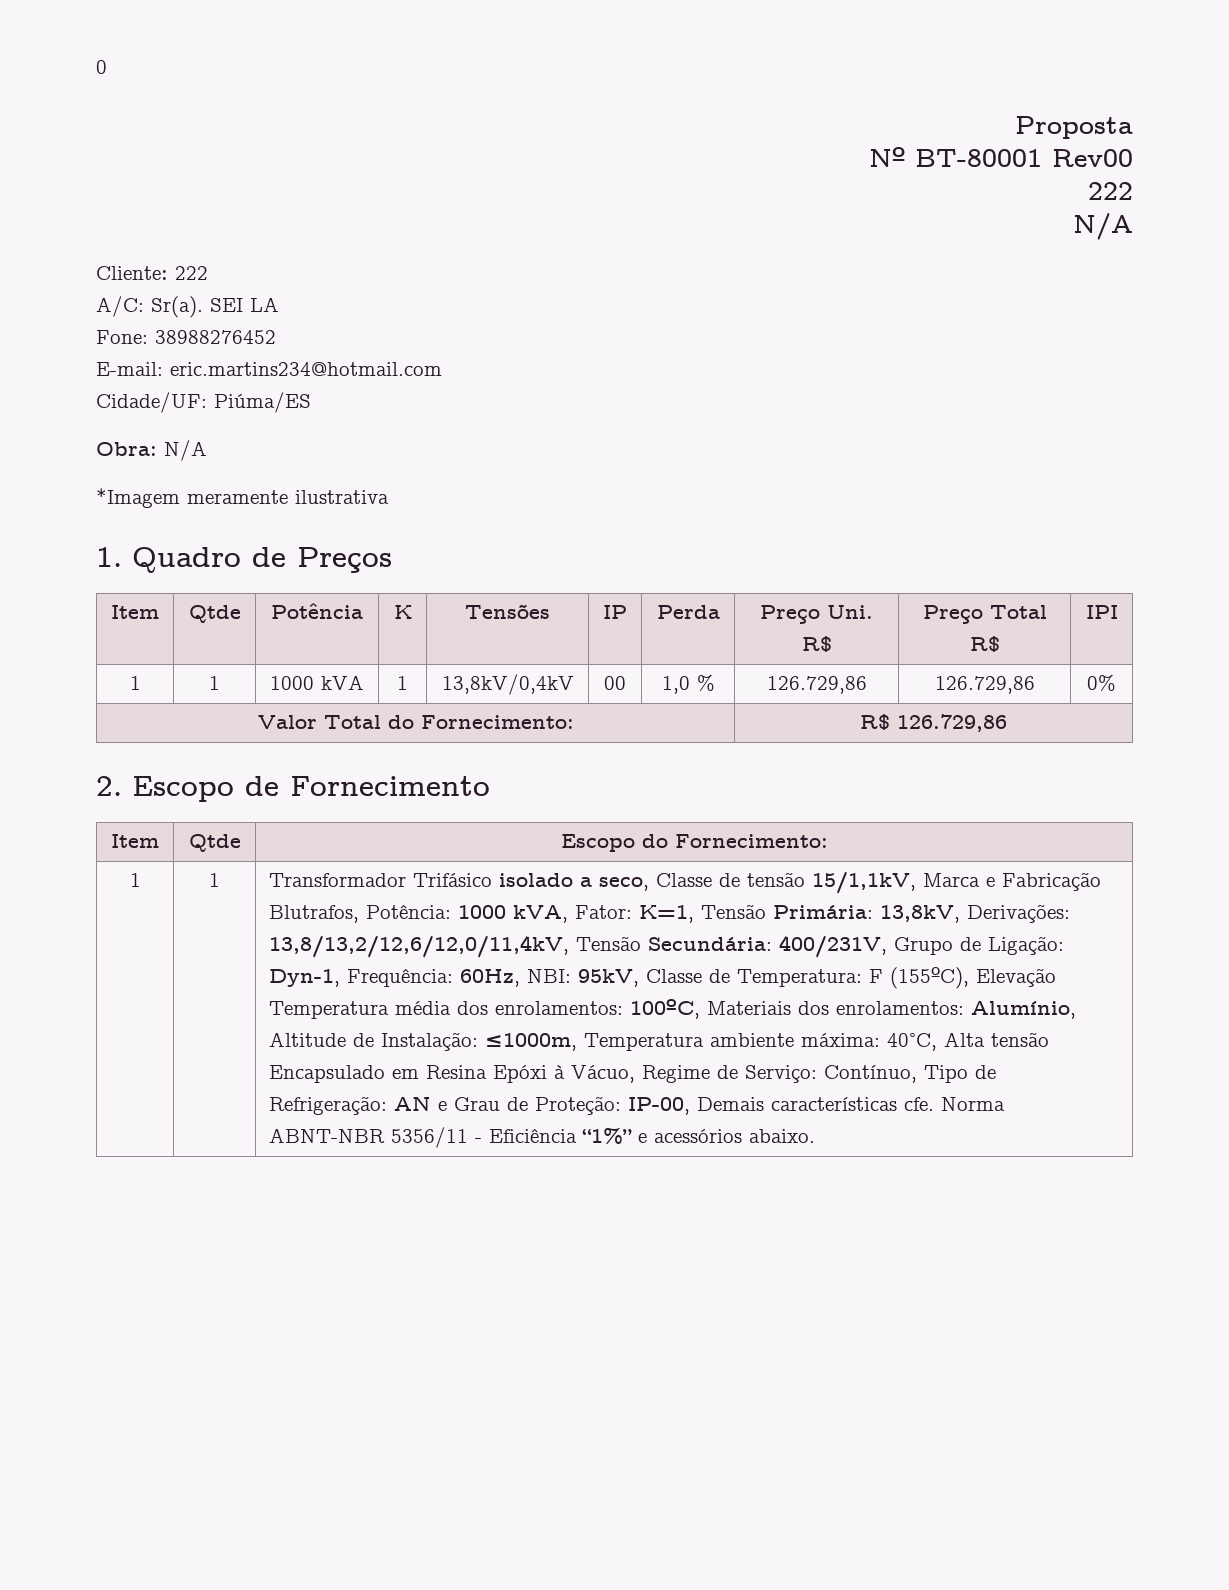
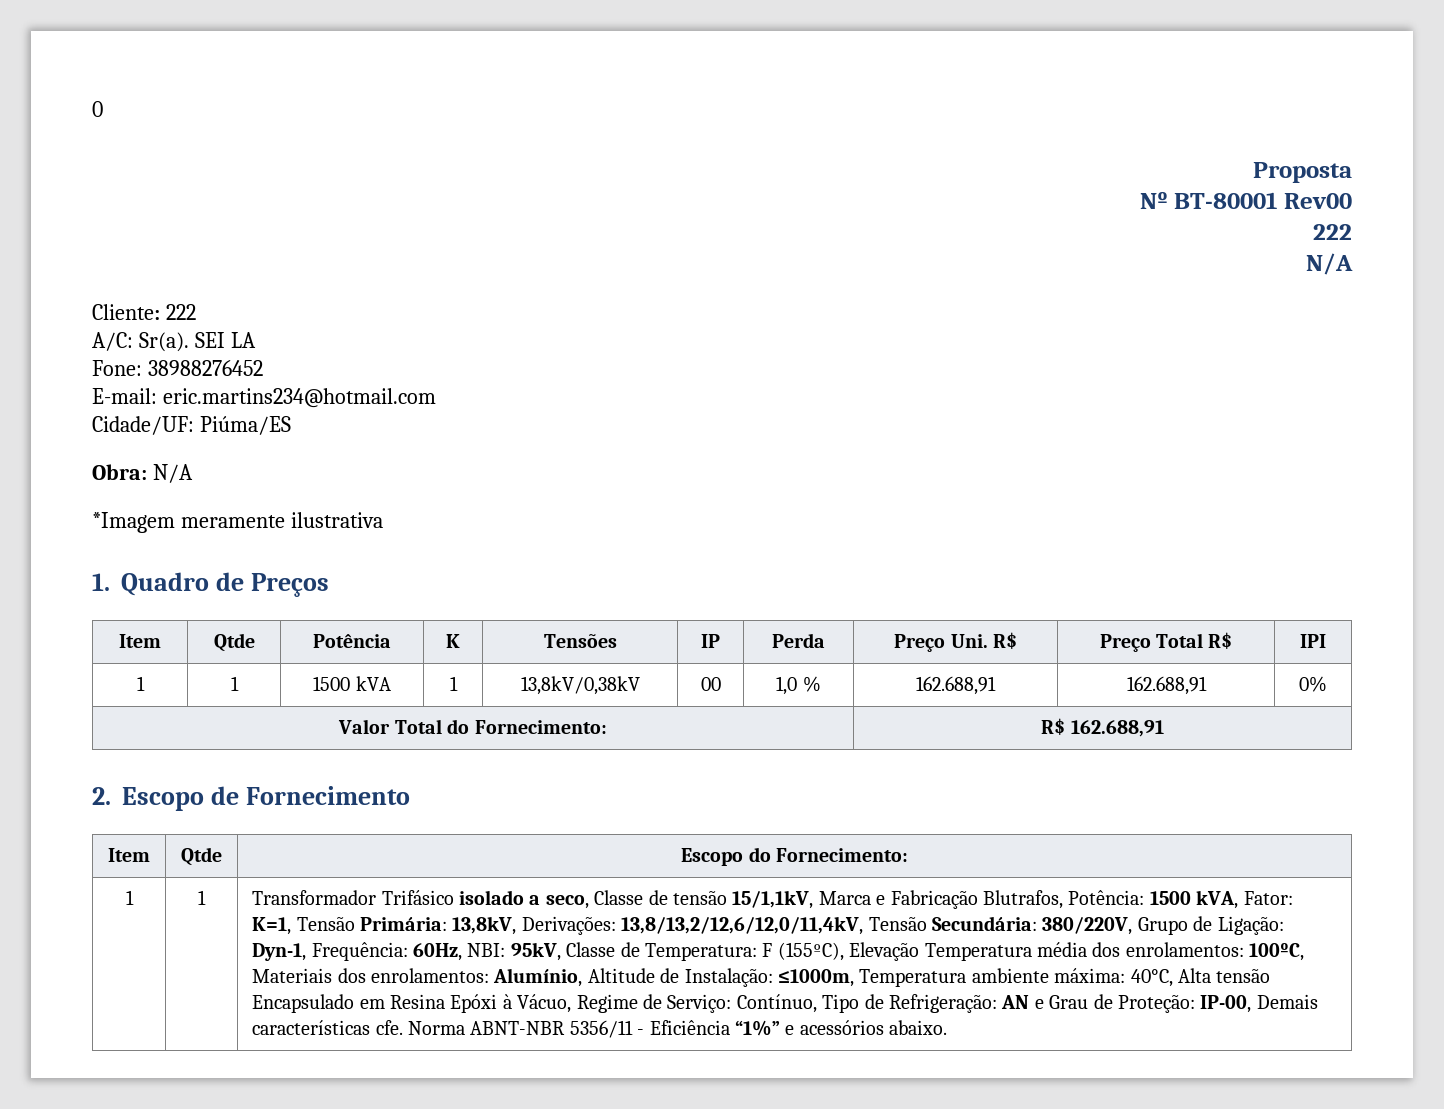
- 1 | 1 | 1000 kVA | 1 | 13,8kV/0,4kV | 00 | 1,0 % | 126.729,86 | 126.729,86 | 0%
+ 1 | 1 | 1500 kVA | 1 | 13,8kV/0,38kV | 00 | 1,0 % | 162.688,91 | 162.688,91 | 0%
- Valor Total do Fornecimento: | R$ 126.729,86
+ Valor Total do Fornecimento: | R$ 162.688,91
- 1000 kVA, Fator:
+ 1500 kVA, Fator:
- 400/231V, Grupo de Ligação:
+ 380/220V, Grupo de Ligação:

